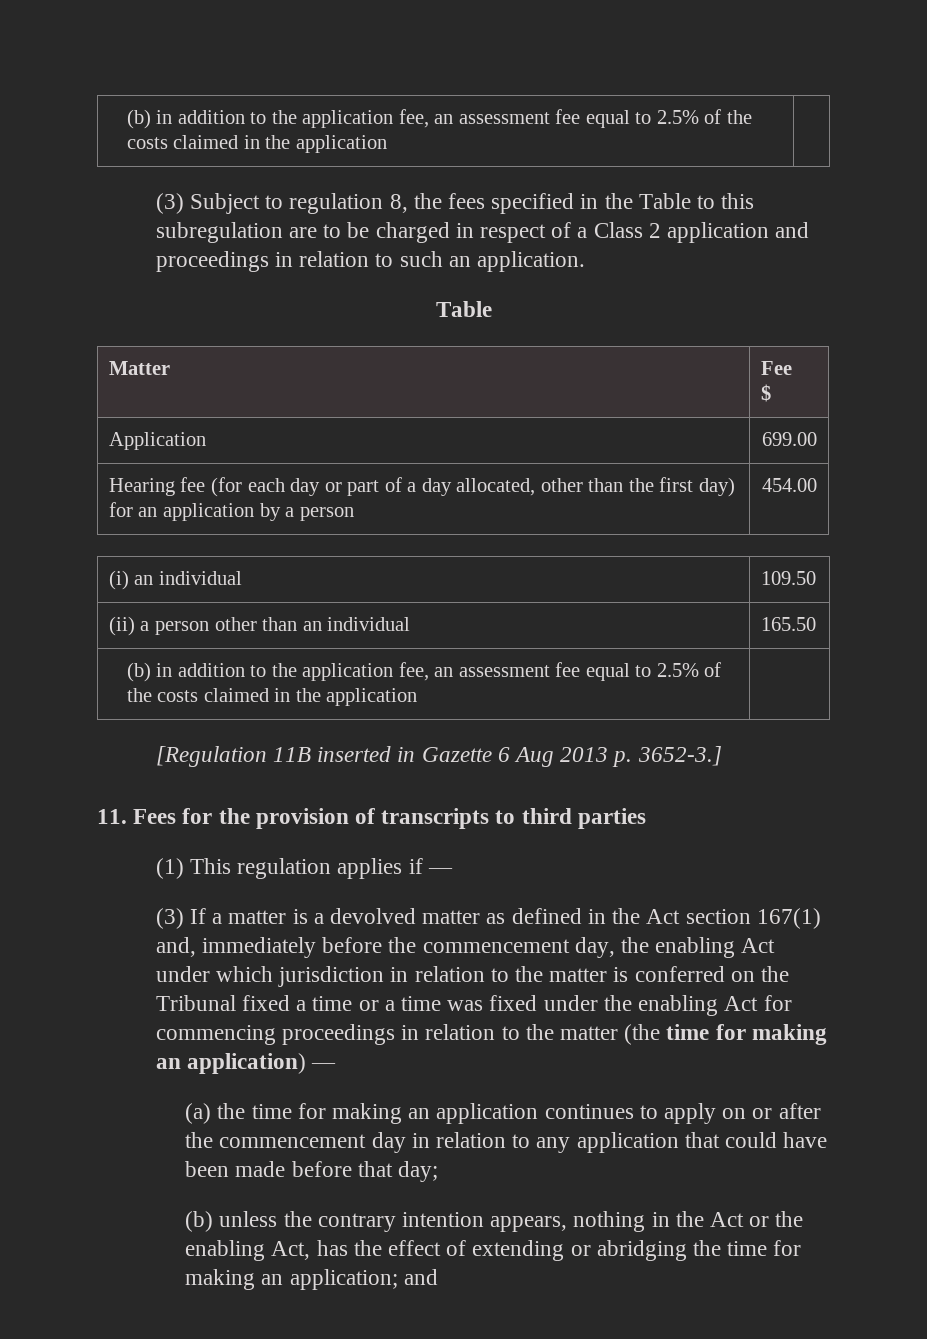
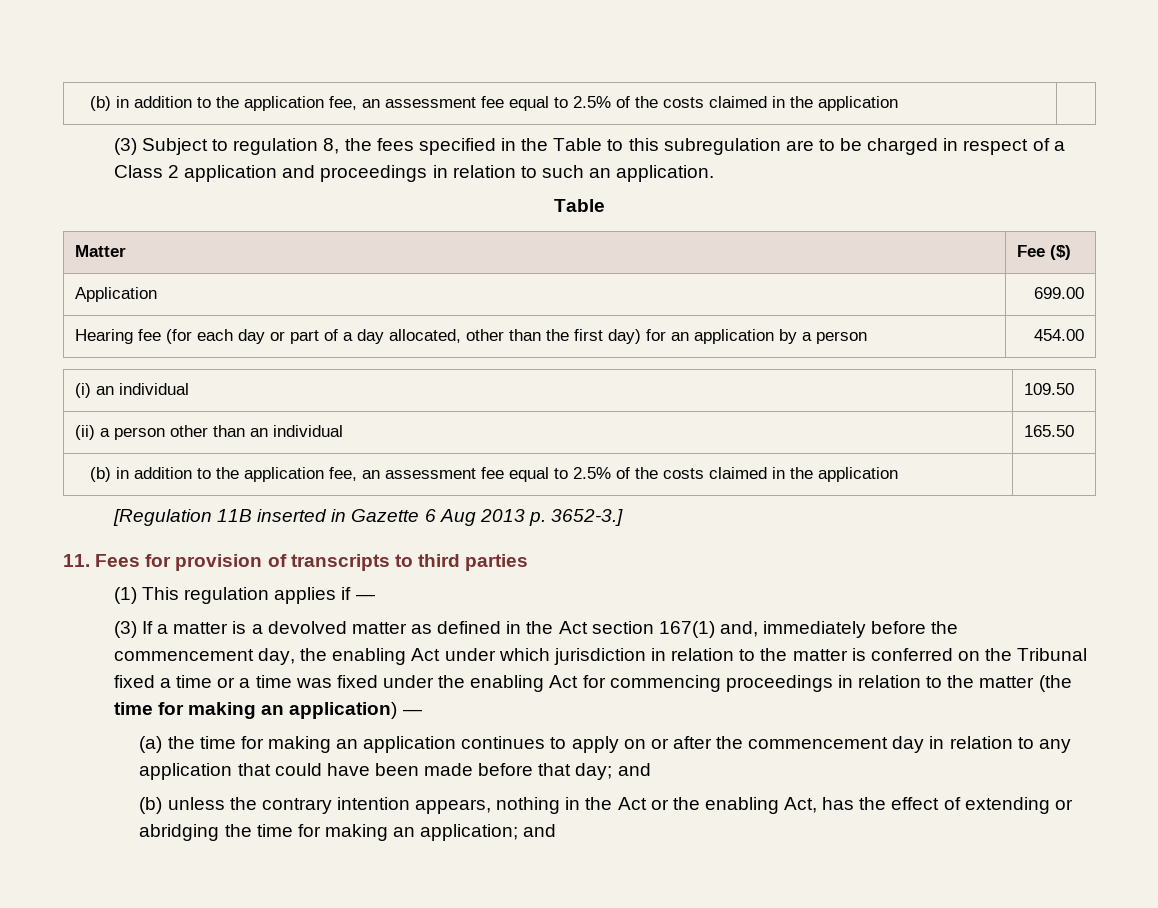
- Matter | Fee
- $
+ Matter | Fee ($)
- 11. Fees for the provision of transcripts to third parties
+ 11. Fees for provision of transcripts to third parties
- (a) the time for making an application continues to apply on or after the commencement day in relation to any application that could have been made before that day;
+ (a) the time for making an application continues to apply on or after the commencement day in relation to any application that could have been made before that day; and

